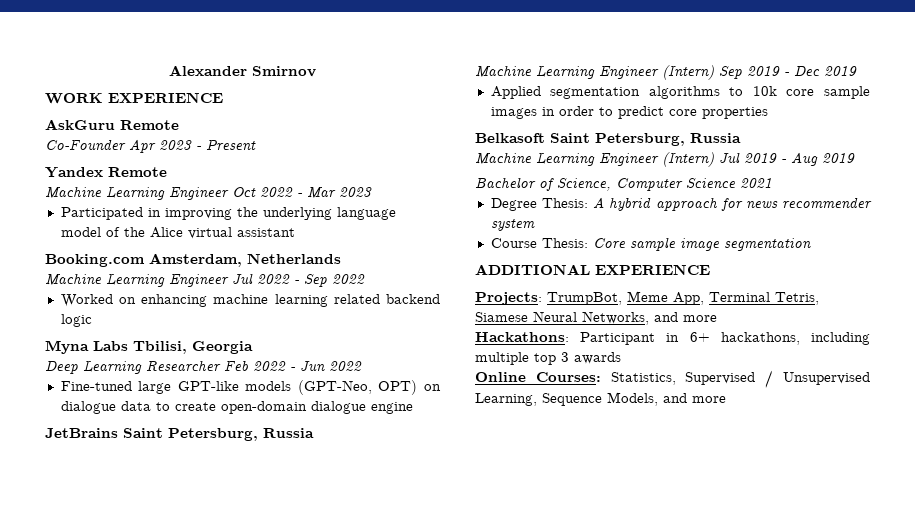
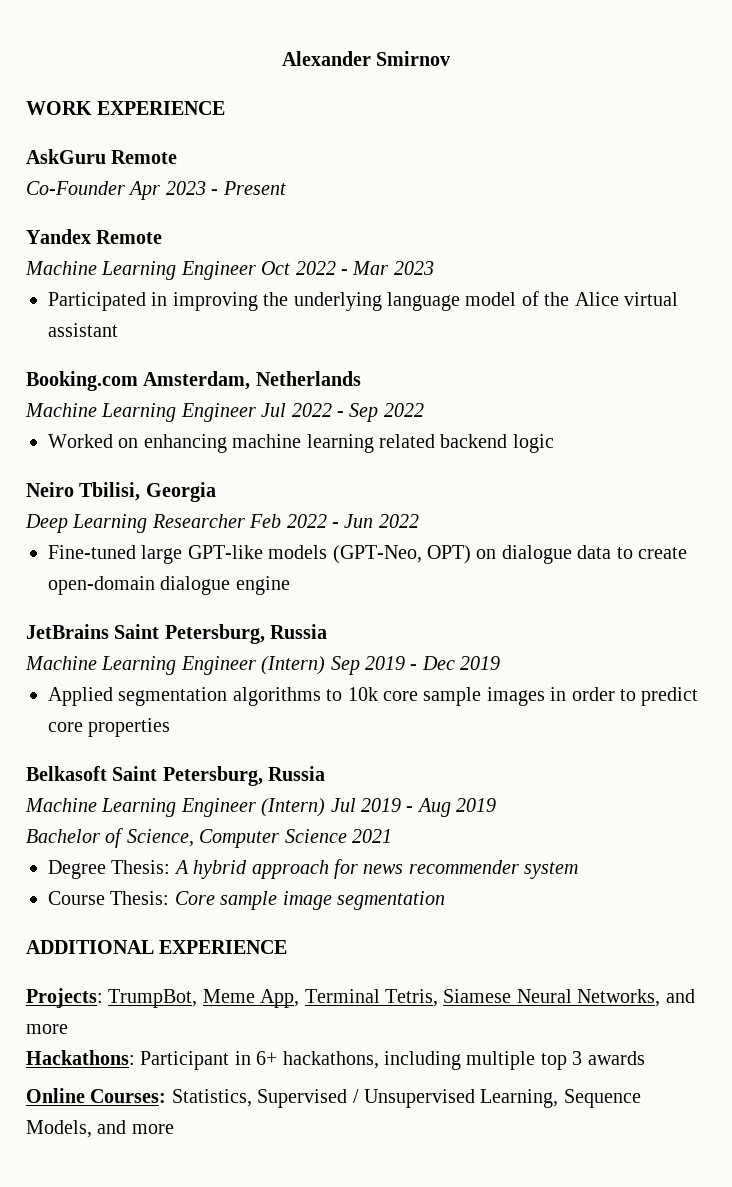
- Myna Labs Tbilisi, Georgia
+ Neiro Tbilisi, Georgia

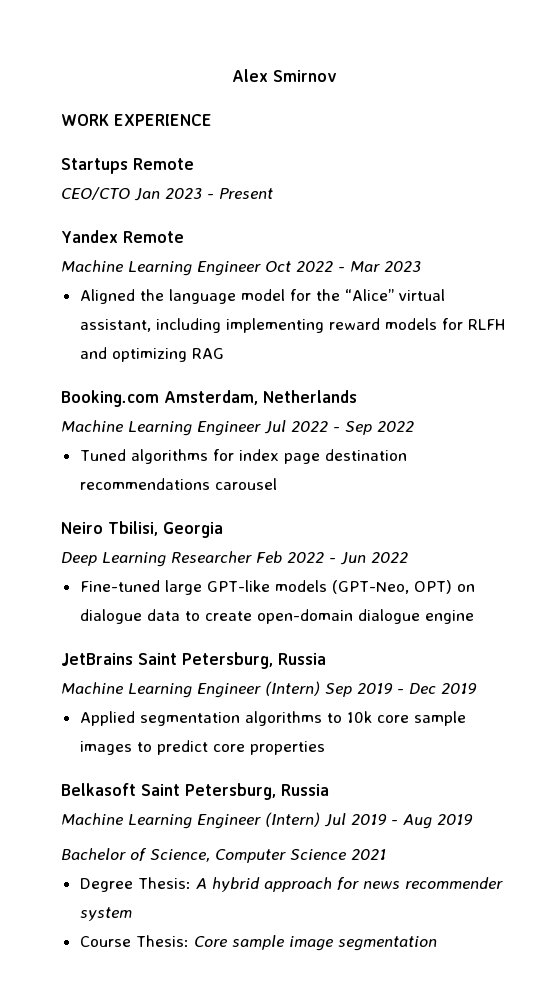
- Alexander Smirnov
+ Alex Smirnov
- AskGuru Remote
- Co-Founder Apr 2023 - Present
+ Startups Remote
+ CEO/CTO Jan 2023 - Present
- Participated in improving the underlying language model of the Alice virtual assistant
+ Aligned the language model for the “Alice” virtual assistant, including implementing reward models for RLFH and optimizing RAG
- Worked on enhancing machine learning related backend logic
+ Tuned algorithms for index page destination recommendations carousel
- Applied segmentation algorithms to 10k core sample images in order to predict core properties
+ Applied segmentation algorithms to 10k core sample images to predict core properties
- ADDITIONAL EXPERIENCE
- Projects: TrumpBot, Meme App, Terminal Tetris, Siamese Neural Networks, and more
- Hackathons: Participant in 6+ hackathons, including multiple top 3 awards
- Online Courses: Statistics, Supervised / Unsupervised Learning, Sequence Models, and more

